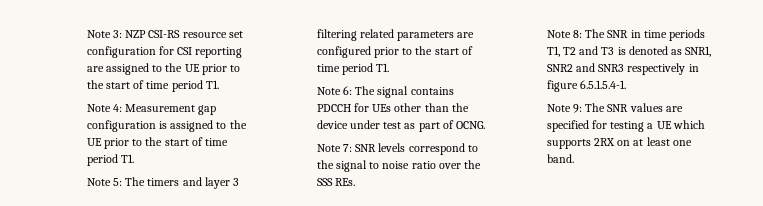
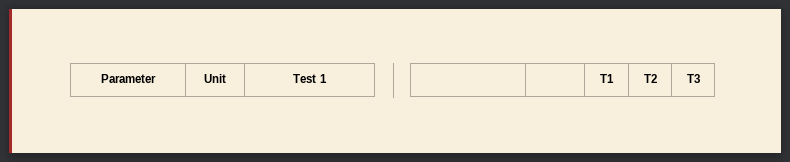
- Note 3: NZP CSI-RS resource set configuration for CSI reporting are assigned to the UE prior to the start of time period T1.
- Note 4: Measurement gap configuration is assigned to the UE prior to the start of time period T1.
- Note 5: The timers and layer 3 filtering related parameters are configured prior to the start of time period T1.
- Note 6: The signal contains PDCCH for UEs other than the device under test as part of OCNG.
- Note 7: SNR levels correspond to the signal to noise ratio over the SSS REs.
- Note 8: The SNR in time periods T1, T2 and T3 is denoted as SNR1, SNR2 and SNR3 respectively in figure 6.5.1.5.4-1.
- Note 9: The SNR values are specified for testing a UE which supports 2RX on at least one band.
+ Parameter | Unit | Test 1
+ | | T1 | T2 | T3

